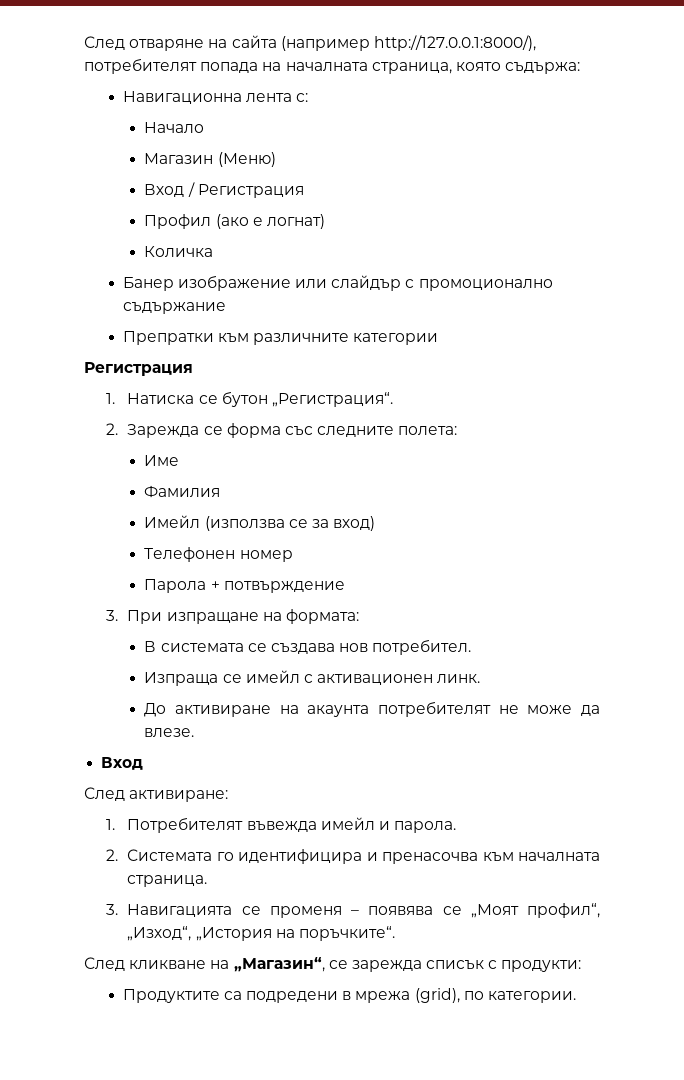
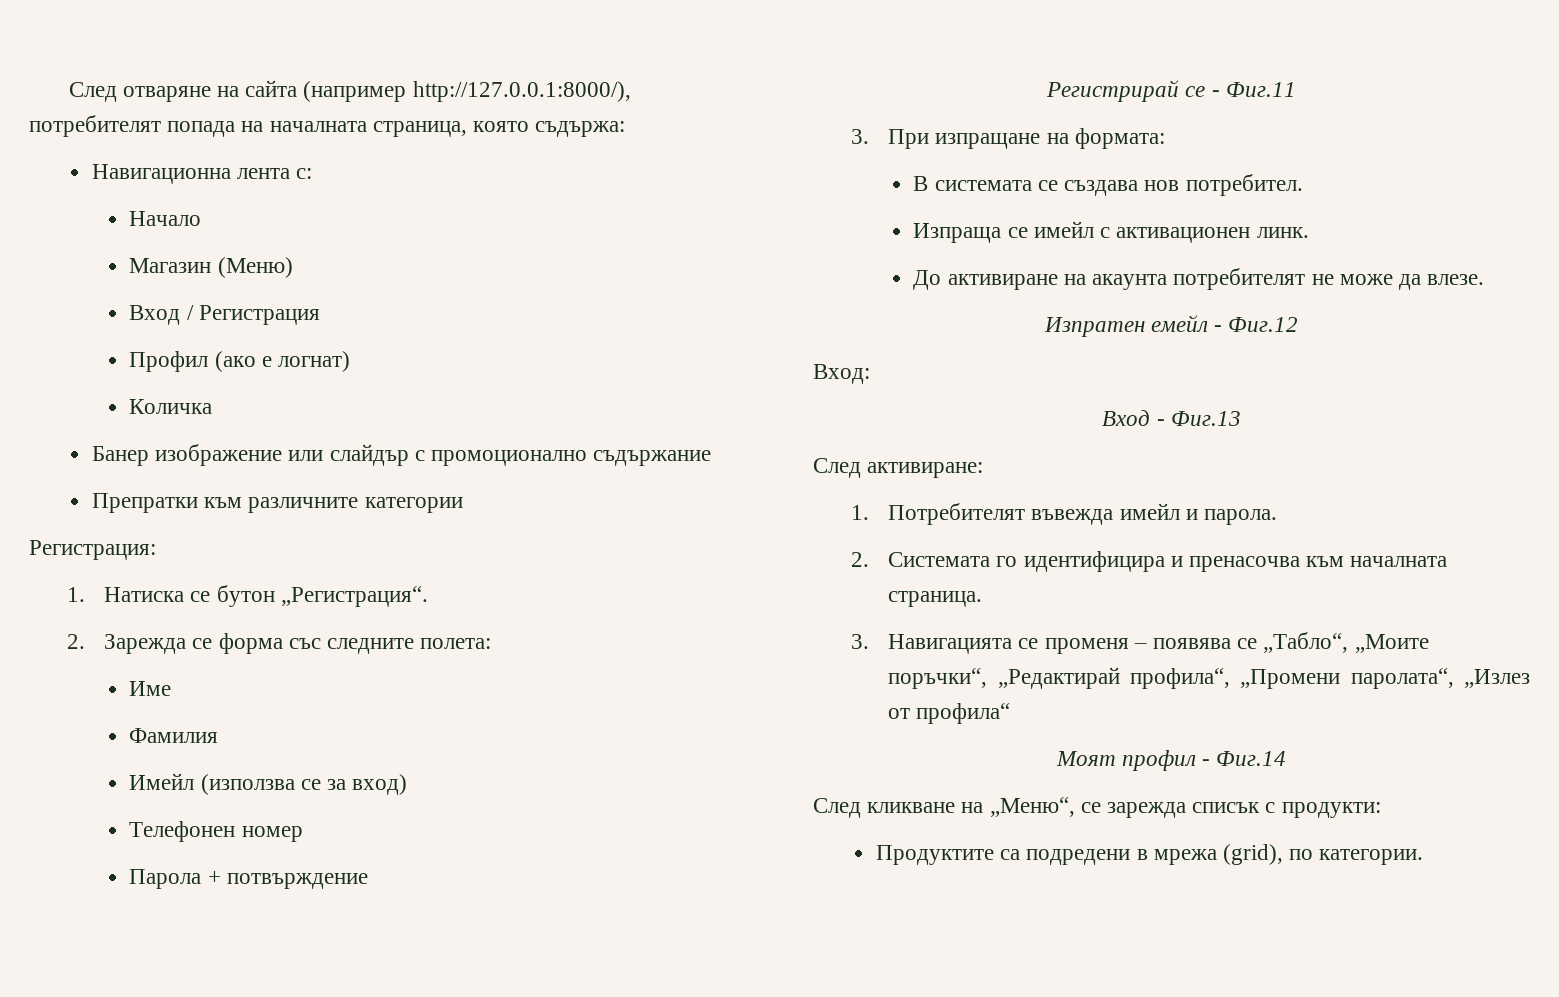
  Препратки към различните категории
- Регистрация
+ Регистрация:
+ Регистрирай се - Фиг.11
  До активиране на акаунта потребителят не може да влезе.
- Вход
+ Изпратен емейл - Фиг.12
+ Вход:
+ Вход - Фиг.13
- 3. Навигацията се променя – появява се „Моят профил“, „Изход“, „История на поръчките“.
+ 3. Навигацията се променя – появява се „Табло“, „Моите поръчки“, „Редактирай профила“, „Промени паролата“, „Излез от профила“
+ Моят профил - Фиг.14
- След кликване на „Магазин“, се зарежда списък с продукти:
+ След кликване на „Меню“, се зарежда списък с продукти:

